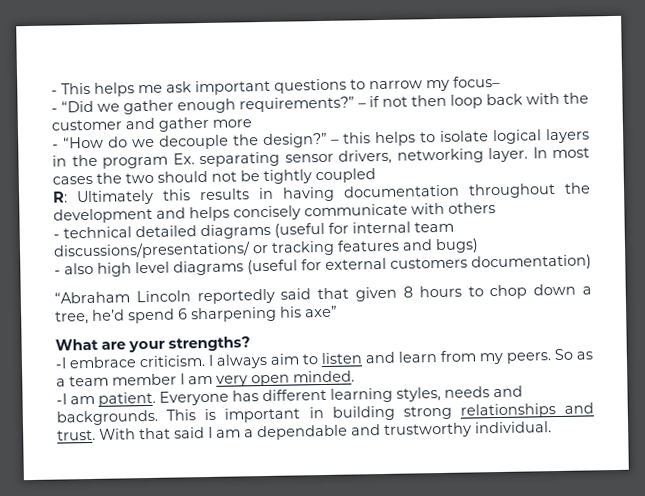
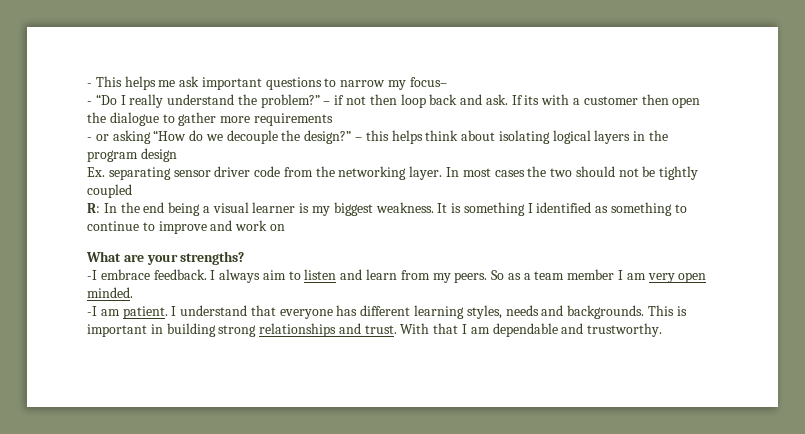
- - “Did we gather enough requirements?”
+ - “Do I really understand the problem?”
- – if not then loop back with the customer and gather more
- - “How do we decouple the design?”
+ – if not then loop back and ask. If its with a customer then open the dialogue to gather more requirements
+ - or asking “How do we decouple the design?”
- – this helps to isolate logical layers in the program Ex. separating sensor drivers, networking layer.
+ – this helps think about isolating logical layers in the program design
+ Ex. separating sensor driver code from the networking layer.
- R: Ultimately this results in having documentation throughout the development and helps concisely communicate with others
- - technical detailed diagrams (useful for internal team discussions/presentations/ or tracking features and bugs)
- - also high level diagrams (useful for external customers documentation)
- “Abraham Lincoln reportedly said that given 8 hours to chop down a tree, he’d spend 6 sharpening his axe”
+ R: In the end being a visual learner is my biggest weakness. It is something I identified as something to continue to improve and work on
- -I embrace criticism.
+ -I embrace feedback.
- Everyone has different learning styles, needs and backgrounds.
+ I understand that everyone has different learning styles, needs and backgrounds.
- With that said I am a dependable and trustworthy individual.
+ With that I am dependable and trustworthy.

